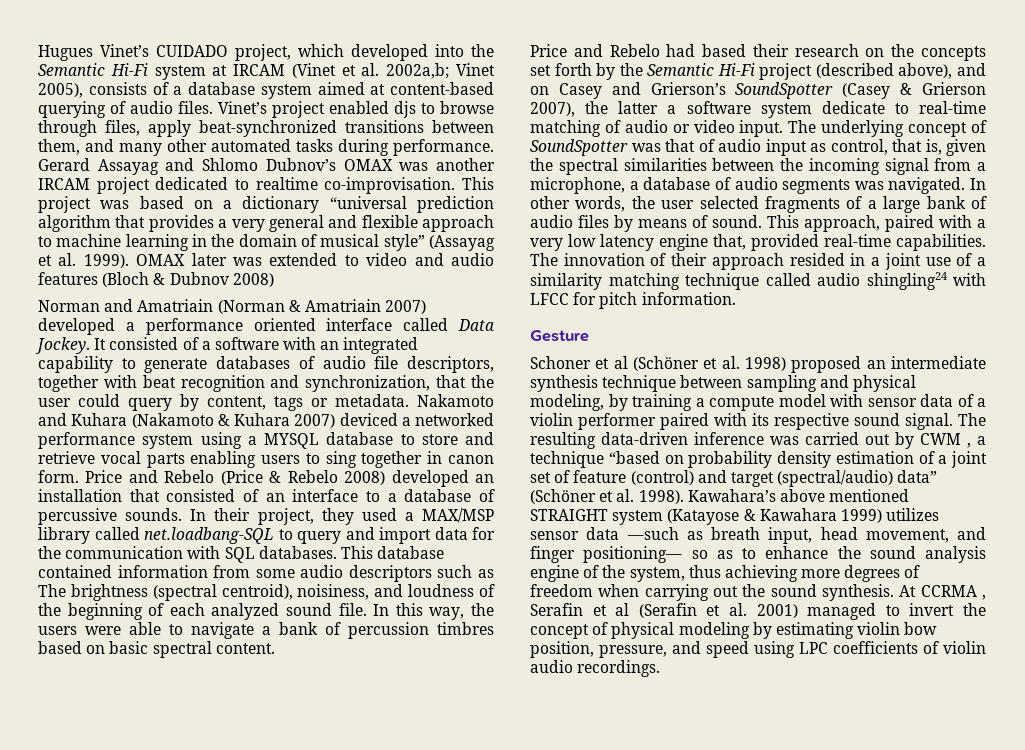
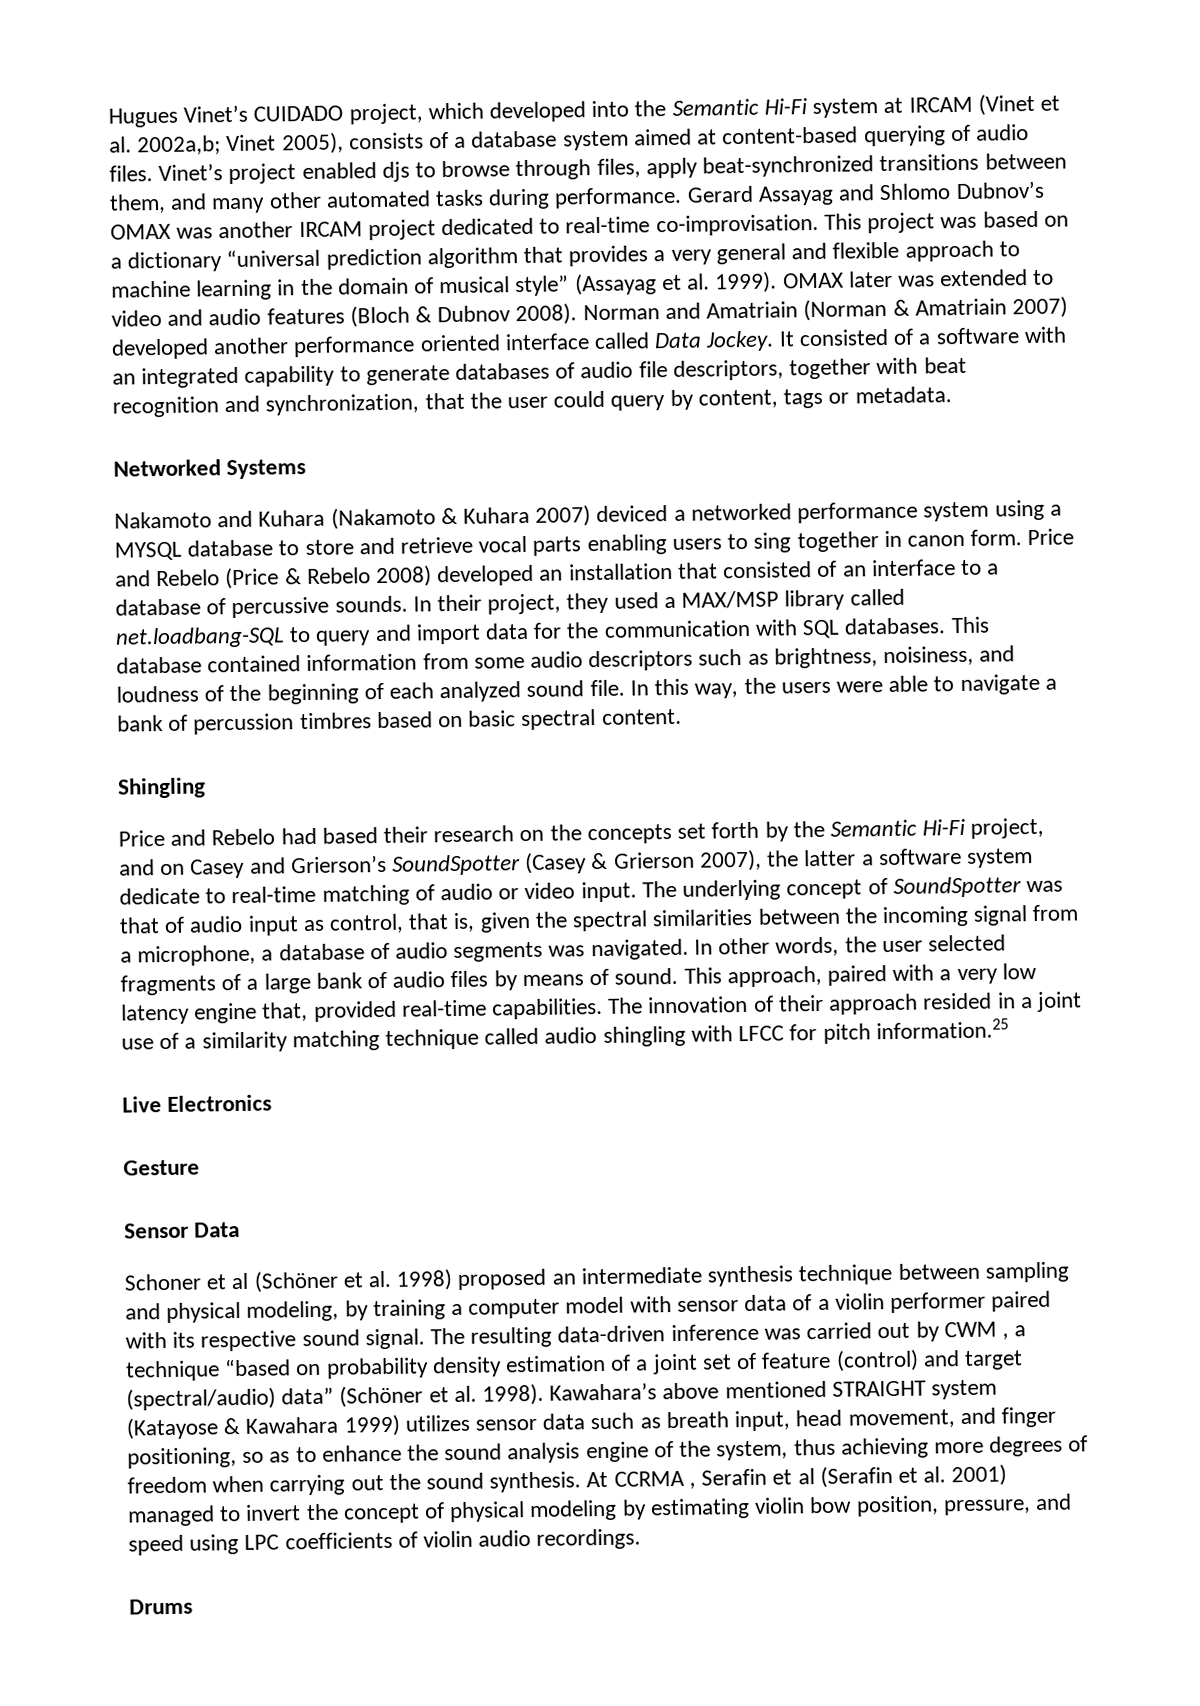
- Gerard Assayag and Shlomo Dubnov’s OMAX was another IRCAM project dedicated to realtime co-improvisation.
+ Gerard Assayag and Shlomo Dubnov’s OMAX was another IRCAM project dedicated to real-time co-improvisation.
- OMAX later was extended to video and audio features (Bloch & Dubnov 2008)
- Norman and Amatriain (Norman & Amatriain 2007) developed a performance oriented interface called Data Jockey.
+ OMAX later was extended to video and audio features (Bloch & Dubnov 2008). Norman and Amatriain (Norman & Amatriain 2007) developed another performance oriented interface called Data Jockey.
- It consisted of a software with an integrated capability to generate databases of audio file descriptors, together with beat recognition and synchronization, that the user could query by content, tags or metadata. Nakamoto and Kuhara (Nakamoto & Kuhara 2007) deviced a networked performance system using a MYSQL database to store and retrieve vocal parts enabling users to sing together in canon form.
+ It consisted of a software with an integrated capability to generate databases of audio file descriptors, together with beat recognition and synchronization, that the user could query by content, tags or metadata.
+ Networked Systems
+ Nakamoto and Kuhara (Nakamoto & Kuhara 2007) deviced a networked performance system using a MYSQL database to store and retrieve vocal parts enabling users to sing together in canon form.
- This database contained information from some audio descriptors such as The brightness (spectral centroid), noisiness, and loudness of the beginning of each analyzed sound file.
+ This database contained information from some audio descriptors such as brightness, noisiness, and loudness of the beginning of each analyzed sound file.
+ Shingling
- Price and Rebelo had based their research on the concepts set forth by the Semantic Hi-Fi project (described above), and on Casey and Grierson’s SoundSpotter (Casey & Grierson 2007), the latter a software system dedicate to real-time matching of audio or video input.
+ Price and Rebelo had based their research on the concepts set forth by the Semantic Hi-Fi project, and on Casey and Grierson’s SoundSpotter (Casey & Grierson 2007), the latter a software system dedicate to real-time matching of audio or video input.
- The innovation of their approach resided in a joint use of a similarity matching technique called audio shingling24 with LFCC for pitch information.
+ The innovation of their approach resided in a joint use of a similarity matching technique called audio shingling with LFCC for pitch information.25
+ Live Electronics
+ Sensor Data
- Schoner et al (Schöner et al. 1998) proposed an intermediate synthesis technique between sampling and physical modeling, by training a compute model with sensor data of a violin performer paired with its respective sound signal.
+ Schoner et al (Schöner et al. 1998) proposed an intermediate synthesis technique between sampling and physical modeling, by training a computer model with sensor data of a violin performer paired with its respective sound signal.
- Kawahara’s above mentioned STRAIGHT system (Katayose & Kawahara 1999) utilizes sensor data —such as breath input, head movement, and finger positioning— so as to enhance the sound analysis engine of the system, thus achieving more degrees of freedom when carrying out the sound synthesis.
+ Kawahara’s above mentioned STRAIGHT system (Katayose & Kawahara 1999) utilizes sensor data such as breath input, head movement, and finger positioning, so as to enhance the sound analysis engine of the system, thus achieving more degrees of freedom when carrying out the sound synthesis.
+ Drums

